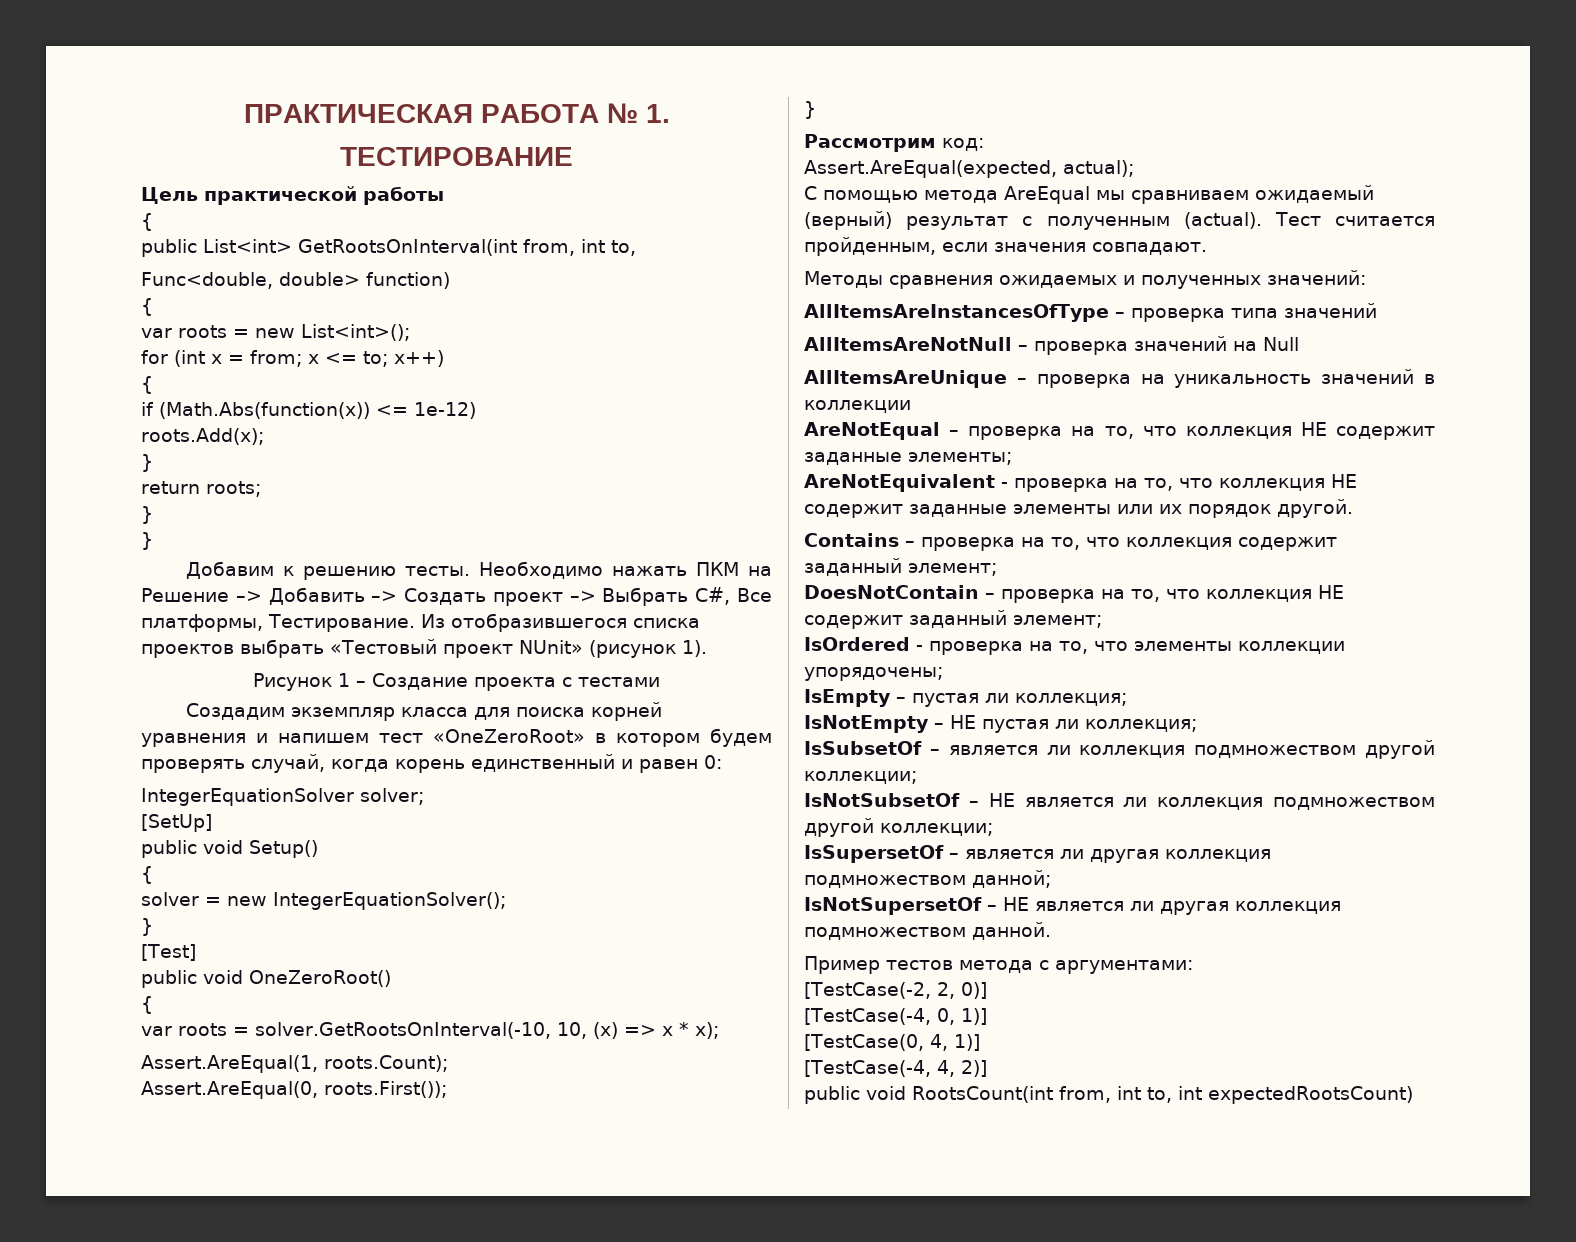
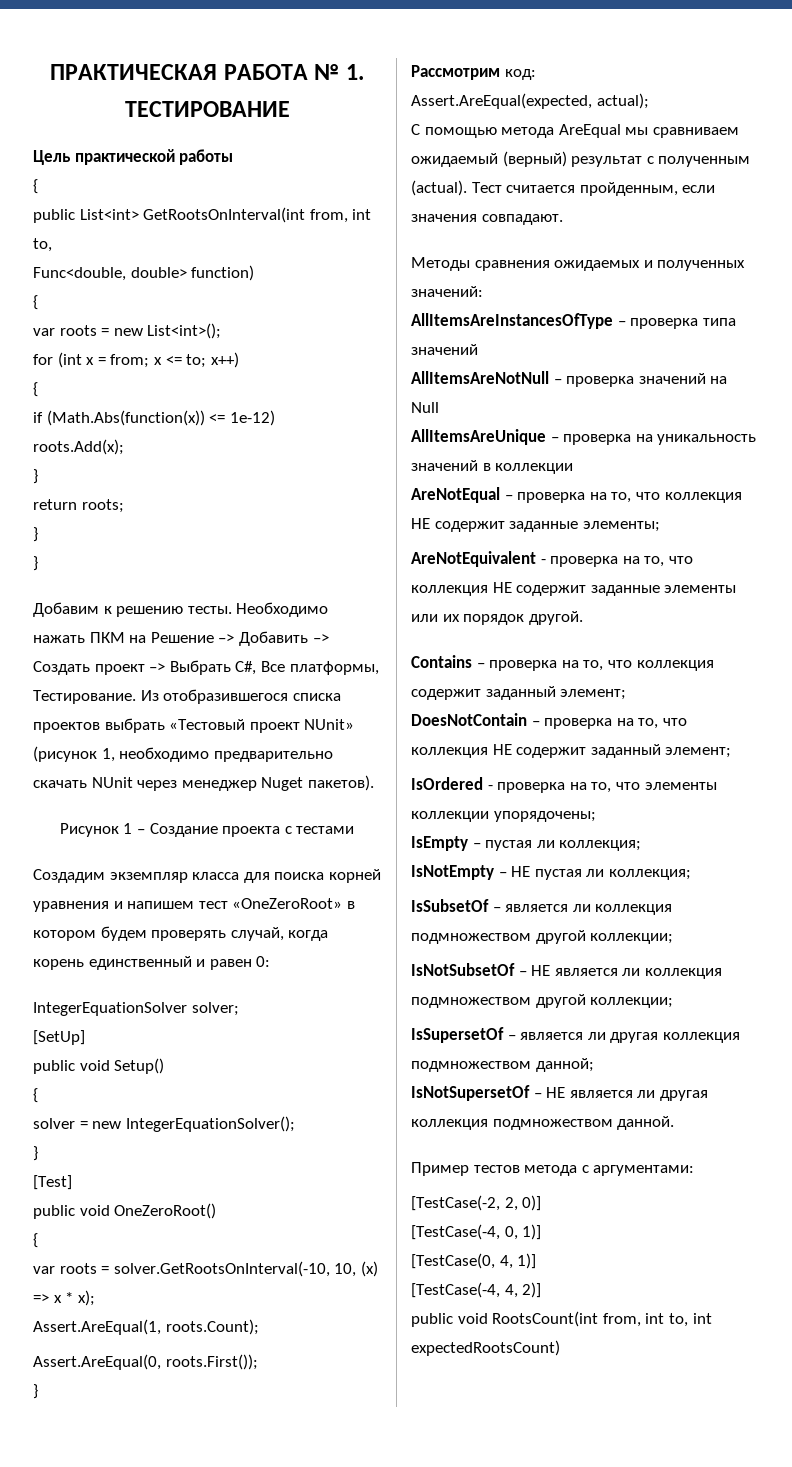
- Из отобразившегося списка проектов выбрать «Тестовый проект NUnit» (рисунок 1).
+ Из отобразившегося списка проектов выбрать «Тестовый проект NUnit» (рисунок 1, необходимо предварительно скачать NUnit через менеджер Nuget пакетов).

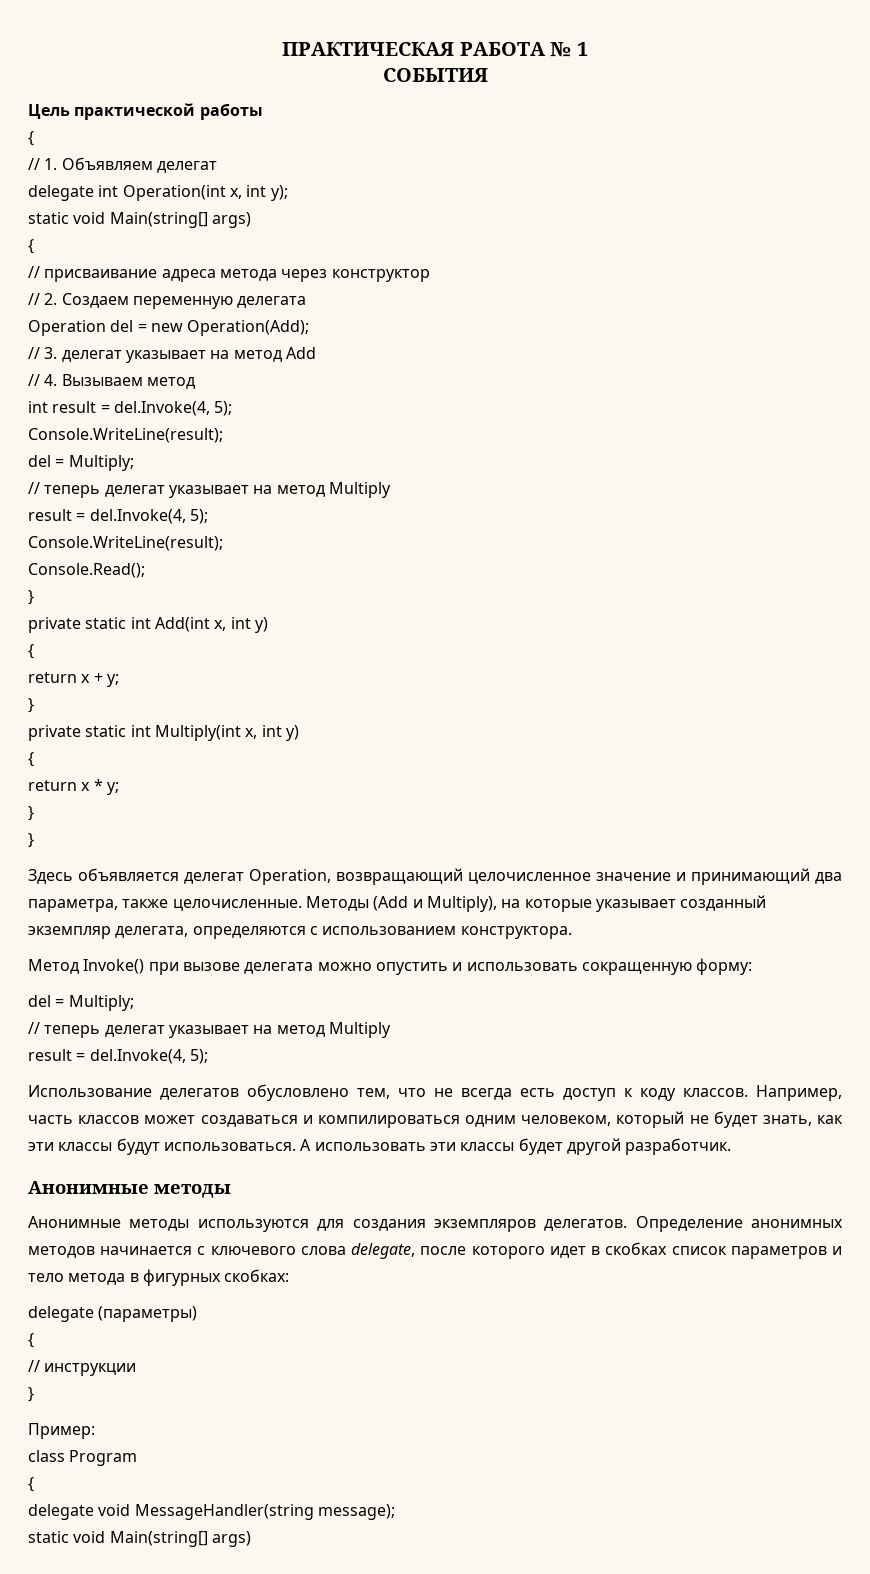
- ПРАКТИЧЕСКАЯ РАБОТА № 1.
- ТЕСТИРОВАНИЕ
+ ПРАКТИЧЕСКАЯ РАБОТА № 1
+ СОБЫТИЯ
- public List<int> GetRootsOnInterval(int from, int to,
- Func<double, double> function)
+ // 1. Объявляем делегат
+ delegate int Operation(int x, int y);
+ static void Main(string[] args)
  {
- var roots = new List<int>();
- for (int x = from; x <= to; x++)
+ // присваивание адреса метода через конструктор
+ // 2. Создаем переменную делегата
+ Operation del = new Operation(Add);
+ // 3. делегат указывает на метод Add
+ // 4. Вызываем метод
+ int result = del.Invoke(4, 5);
+ Console.WriteLine(result);
+ del = Multiply;
+ // теперь делегат указывает на метод Multiply
+ result = del.Invoke(4, 5);
+ Console.WriteLine(result);
+ Console.Read();
+ }
+ private static int Add(int x, int y)
  {
- if (Math.Abs(function(x)) <= 1e-12)
- roots.Add(x);
+ return x + y;
  }
- return roots;
+ private static int Multiply(int x, int y)
+ {
+ return x * y;
  }
  }
- Добавим к решению тесты. Необходимо нажать ПКМ на Решение –> Добавить –> Создать проект –> Выбрать C#, Все платформы, Тестирование. Из отобразившегося списка проектов выбрать «Тестовый проект NUnit» (рисунок 1, необходимо предварительно скачать NUnit через менеджер Nuget пакетов).
- Рисунок 1 – Создание проекта с тестами
- Создадим экземпляр класса для поиска корней уравнения и напишем тест «OneZeroRoot» в котором будем проверять случай, когда корень единственный и равен 0:
- IntegerEquationSolver solver;
- [SetUp]
- public void Setup()
+ Здесь объявляется делегат Operation, возвращающий целочисленное значение и принимающий два параметра, также целочисленные. Методы (Add и Multiply), на которые указывает созданный экземпляр делегата, определяются с использованием конструктора.
+ Метод Invoke() при вызове делегата можно опустить и использовать сокращенную форму:
+ del = Multiply;
+ // теперь делегат указывает на метод Multiply
+ result = del.Invoke(4, 5);
+ Использование делегатов обусловлено тем, что не всегда есть доступ к коду классов. Например, часть классов может создаваться и компилироваться одним человеком, который не будет знать, как эти классы будут использоваться. А использовать эти классы будет другой разработчик.
+ Анонимные методы
+ Анонимные методы используются для создания экземпляров делегатов. Определение анонимных методов начинается с ключевого слова delegate, после которого идет в скобках список параметров и тело метода в фигурных скобках:
+ delegate (параметры)
  {
- solver = new IntegerEquationSolver();
+ // инструкции
  }
- [Test]
- public void OneZeroRoot()
+ Пример:
+ class Program
  {
- var roots = solver.GetRootsOnInterval(-10, 10, (x) => x * x);
- Assert.AreEqual(1, roots.Count);
- Assert.AreEqual(0, roots.First());
- }
- Рассмотрим код:
- Assert.AreEqual(expected, actual);
- С помощью метода AreEqual мы сравниваем ожидаемый (верный) результат с полученным (actual). Тест считается пройденным, если значения совпадают.
- Методы сравнения ожидаемых и полученных значений:
- AllItemsAreInstancesOfType – проверка типа значений
- AllItemsAreNotNull – проверка значений на Null
- AllItemsAreUnique – проверка на уникальность значений в коллекции
- AreNotEqual – проверка на то, что коллекция НЕ содержит заданные элементы;
- AreNotEquivalent - проверка на то, что коллекция НЕ содержит заданные элементы или их порядок другой.
- Contains – проверка на то, что коллекция содержит заданный элемент;
- DoesNotContain – проверка на то, что коллекция НЕ содержит заданный элемент;
- IsOrdered - проверка на то, что элементы коллекции упорядочены;
- IsEmpty – пустая ли коллекция;
- IsNotEmpty – НЕ пустая ли коллекция;
- IsSubsetOf – является ли коллекция подмножеством другой коллекции;
- IsNotSubsetOf – НЕ является ли коллекция подмножеством другой коллекции;
- IsSupersetOf – является ли другая коллекция подмножеством данной;
- IsNotSupersetOf – НЕ является ли другая коллекция подмножеством данной.
- Пример тестов метода с аргументами:
- [TestCase(-2, 2, 0)]
- [TestCase(-4, 0, 1)]
- [TestCase(0, 4, 1)]
- [TestCase(-4, 4, 2)]
- public void RootsCount(int from, int to, int expectedRootsCount)
+ delegate void MessageHandler(string message);
+ static void Main(string[] args)

